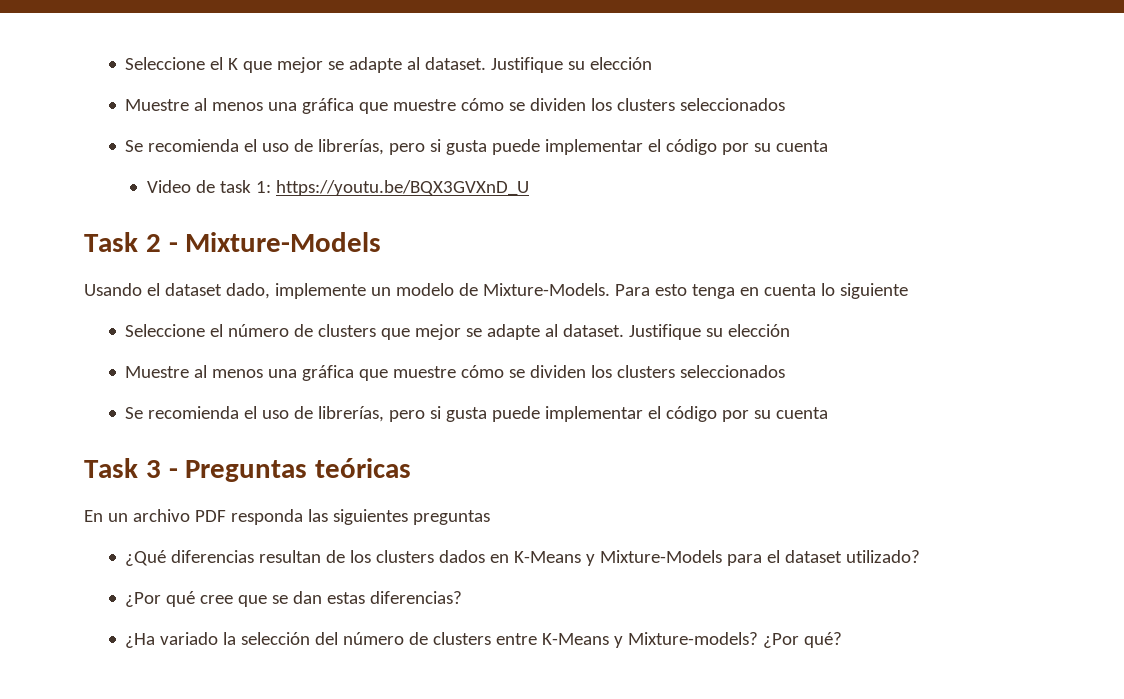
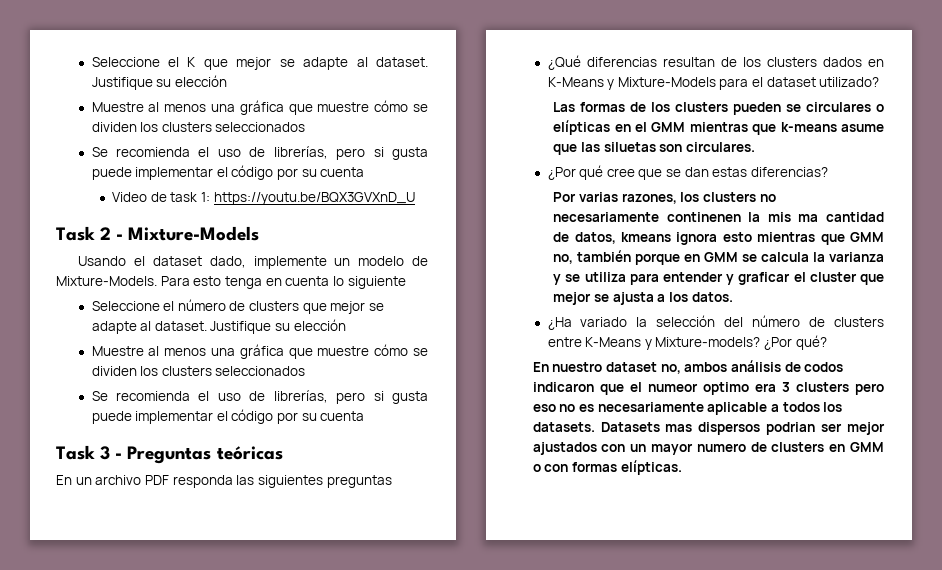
+ Las formas de los clusters pueden se circulares o elípticas en el GMM mientras que k-means asume que las siluetas son circulares.
+ Por varias razones, los clusters no necesariamente continenen la mis ma cantidad de datos, kmeans ignora esto mientras que GMM no, también porque en GMM se calcula la varianza y se utiliza para entender y graficar el cluster que mejor se ajusta a los datos.
+ En nuestro dataset no, ambos análisis de codos indicaron que el numeor optimo era 3 clusters pero eso no es necesariamente aplicable a todos los datasets. Datasets mas dispersos podrian ser mejor ajustados con un mayor numero de clusters en GMM o con formas elípticas.

